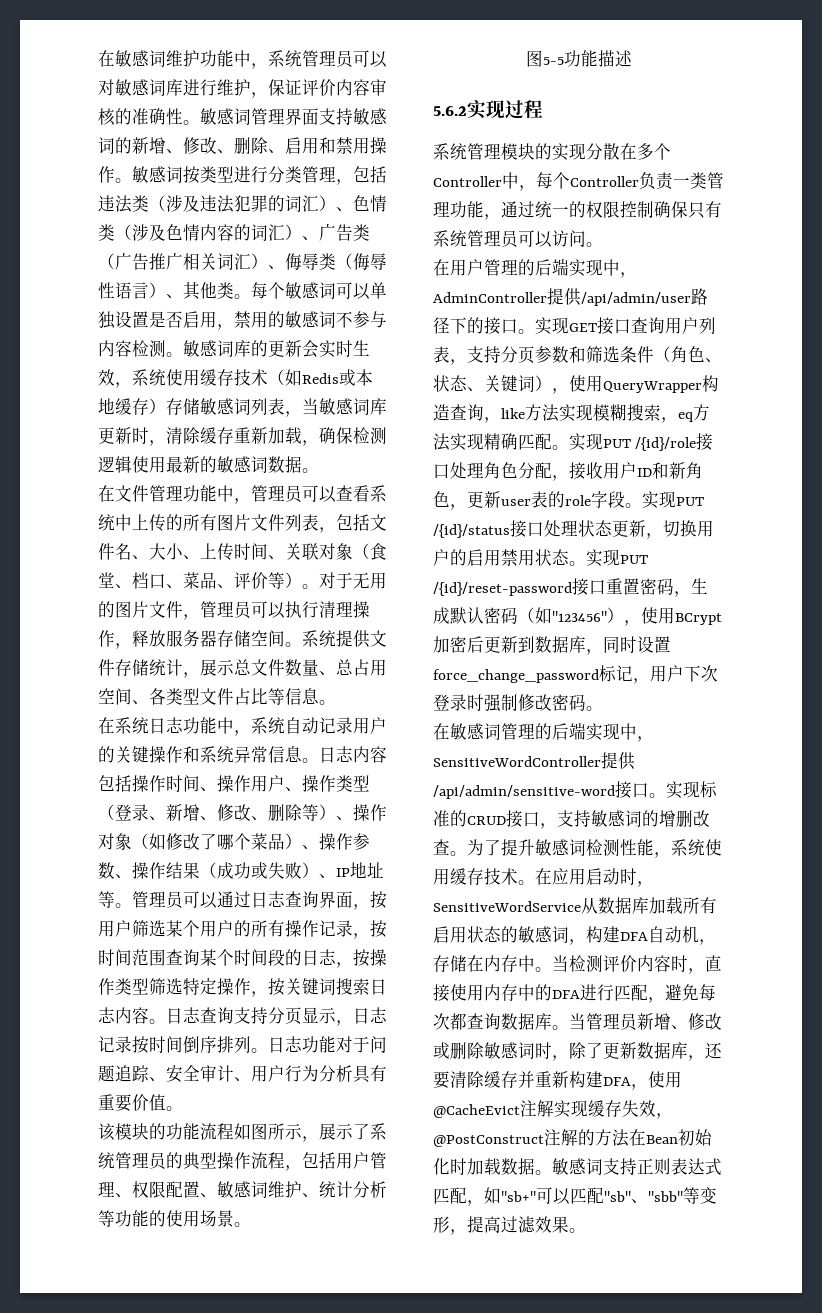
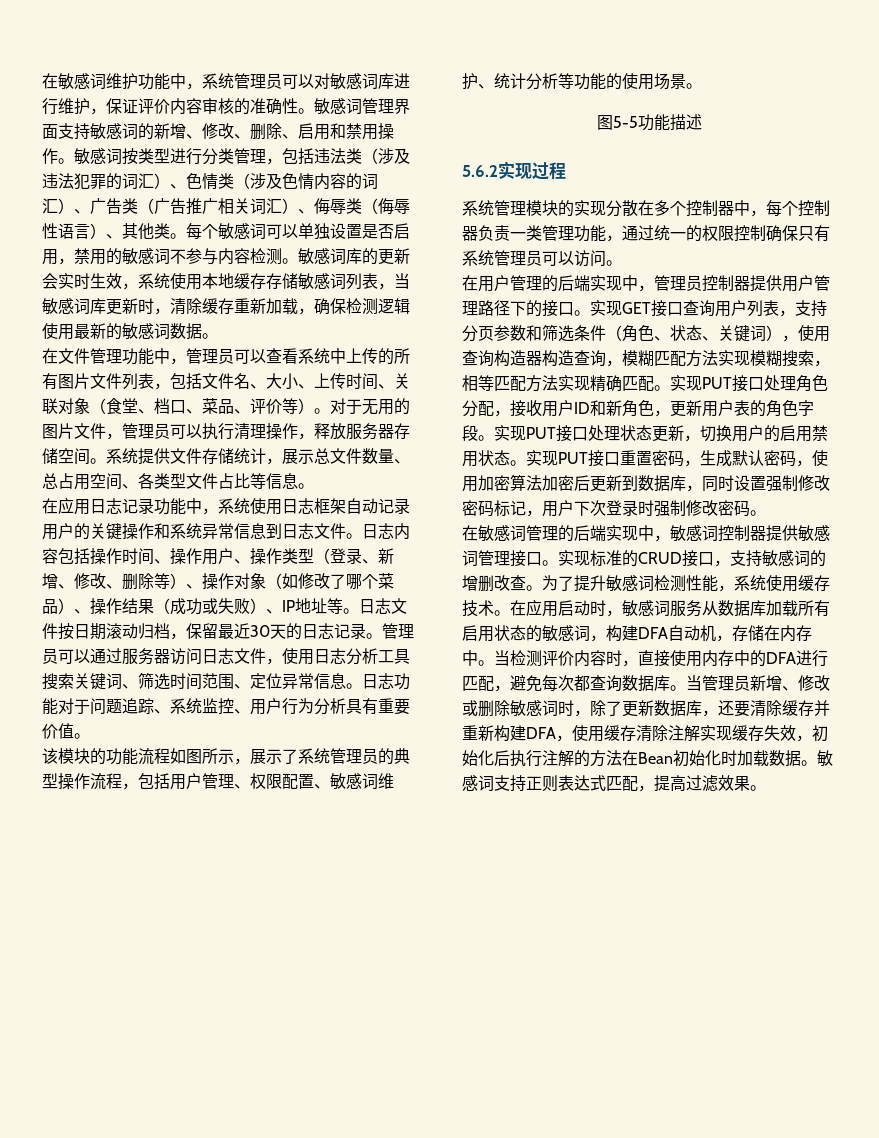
- 敏感词库的更新会实时生效，系统使用缓存技术（如Redis或本地缓存）存储敏感词列表，当敏感词库更新时，清除缓存重新加载，确保检测逻辑使用最新的敏感词数据。
+ 敏感词库的更新会实时生效，系统使用本地缓存存储敏感词列表，当敏感词库更新时，清除缓存重新加载，确保检测逻辑使用最新的敏感词数据。
- 在系统日志功能中，系统自动记录用户的关键操作和系统异常信息。
+ 在应用日志记录功能中，系统使用日志框架自动记录用户的关键操作和系统异常信息到日志文件。
- 日志内容包括操作时间、操作用户、操作类型（登录、新增、修改、删除等）、操作对象（如修改了哪个菜品）、操作参数、操作结果（成功或失败）、IP地址等。
+ 日志内容包括操作时间、操作用户、操作类型（登录、新增、修改、删除等）、操作对象（如修改了哪个菜品）、操作结果（成功或失败）、IP地址等。
- 管理员可以通过日志查询界面，按用户筛选某个用户的所有操作记录，按时间范围查询某个时间段的日志，按操作类型筛选特定操作，按关键词搜索日志内容。日志查询支持分页显示，日志记录按时间倒序排列。
+ 日志文件按日期滚动归档，保留最近30天的日志记录。管理员可以通过服务器访问日志文件，使用日志分析工具搜索关键词、筛选时间范围、定位异常信息。
- 日志功能对于问题追踪、安全审计、用户行为分析具有重要价值。
+ 日志功能对于问题追踪、系统监控、用户行为分析具有重要价值。
- 系统管理模块的实现分散在多个Controller中，每个Controller负责一类管理功能，通过统一的权限控制确保只有系统管理员可以访问。
+ 系统管理模块的实现分散在多个控制器中，每个控制器负责一类管理功能，通过统一的权限控制确保只有系统管理员可以访问。
- 在用户管理的后端实现中，AdminController提供/api/admin/user路径下的接口。
+ 在用户管理的后端实现中，管理员控制器提供用户管理路径下的接口。
- 实现GET接口查询用户列表，支持分页参数和筛选条件（角色、状态、关键词），使用QueryWrapper构造查询，like方法实现模糊搜索，eq方法实现精确匹配。
+ 实现GET接口查询用户列表，支持分页参数和筛选条件（角色、状态、关键词），使用查询构造器构造查询，模糊匹配方法实现模糊搜索，相等匹配方法实现精确匹配。
- 实现PUT /{id}/role接口处理角色分配，接收用户ID和新角色，更新user表的role字段。
+ 实现PUT接口处理角色分配，接收用户ID和新角色，更新用户表的角色字段。
- 实现PUT /{id}/status接口处理状态更新，切换用户的启用禁用状态。
+ 实现PUT接口处理状态更新，切换用户的启用禁用状态。
- 实现PUT /{id}/reset-password接口重置密码，生成默认密码（如"123456"），使用BCrypt加密后更新到数据库，同时设置force_change_password标记，用户下次登录时强制修改密码。
+ 实现PUT接口重置密码，生成默认密码，使用加密算法加密后更新到数据库，同时设置强制修改密码标记，用户下次登录时强制修改密码。
- 在敏感词管理的后端实现中，SensitiveWordController提供/api/admin/sensitive-word接口。
+ 在敏感词管理的后端实现中，敏感词控制器提供敏感词管理接口。
- 在应用启动时，SensitiveWordService从数据库加载所有启用状态的敏感词，构建DFA自动机，存储在内存中。
+ 在应用启动时，敏感词服务从数据库加载所有启用状态的敏感词，构建DFA自动机，存储在内存中。
- 当管理员新增、修改或删除敏感词时，除了更新数据库，还要清除缓存并重新构建DFA，使用@CacheEvict注解实现缓存失效，@PostConstruct注解的方法在Bean初始化时加载数据。
+ 当管理员新增、修改或删除敏感词时，除了更新数据库，还要清除缓存并重新构建DFA，使用缓存清除注解实现缓存失效，初始化后执行注解的方法在Bean初始化时加载数据。
- 敏感词支持正则表达式匹配，如"sb+"可以匹配"sb"、"sbb"等变形，提高过滤效果。
+ 敏感词支持正则表达式匹配，提高过滤效果。

